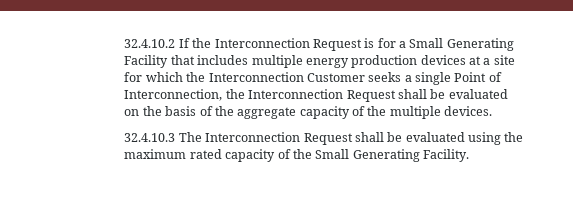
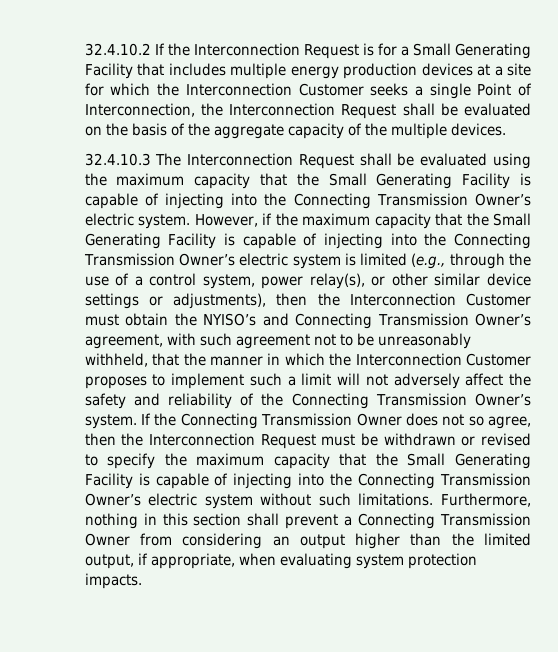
- 32.4.10.3 The Interconnection Request shall be evaluated using the maximum rated capacity of the Small Generating Facility.
+ 32.4.10.3 The Interconnection Request shall be evaluated using the maximum capacity that the Small Generating Facility is capable of injecting into the Connecting Transmission Owner’s electric system. However, if the maximum capacity that the Small Generating Facility is capable of injecting into the Connecting Transmission Owner’s electric system is limited (e.g., through the use of a control system, power relay(s), or other similar device settings or adjustments), then the Interconnection Customer must obtain the NYISO’s and Connecting Transmission Owner’s agreement, with such agreement not to be unreasonably withheld, that the manner in which the Interconnection Customer proposes to implement such a limit will not adversely affect the safety and reliability of the Connecting Transmission Owner’s system. If the Connecting Transmission Owner does not so agree, then the Interconnection Request must be withdrawn or revised to specify the maximum capacity that the Small Generating Facility is capable of injecting into the Connecting Transmission Owner’s electric system without such limitations. Furthermore, nothing in this section shall prevent a Connecting Transmission Owner from considering an output higher than the limited output, if appropriate, when evaluating system protection impacts.

